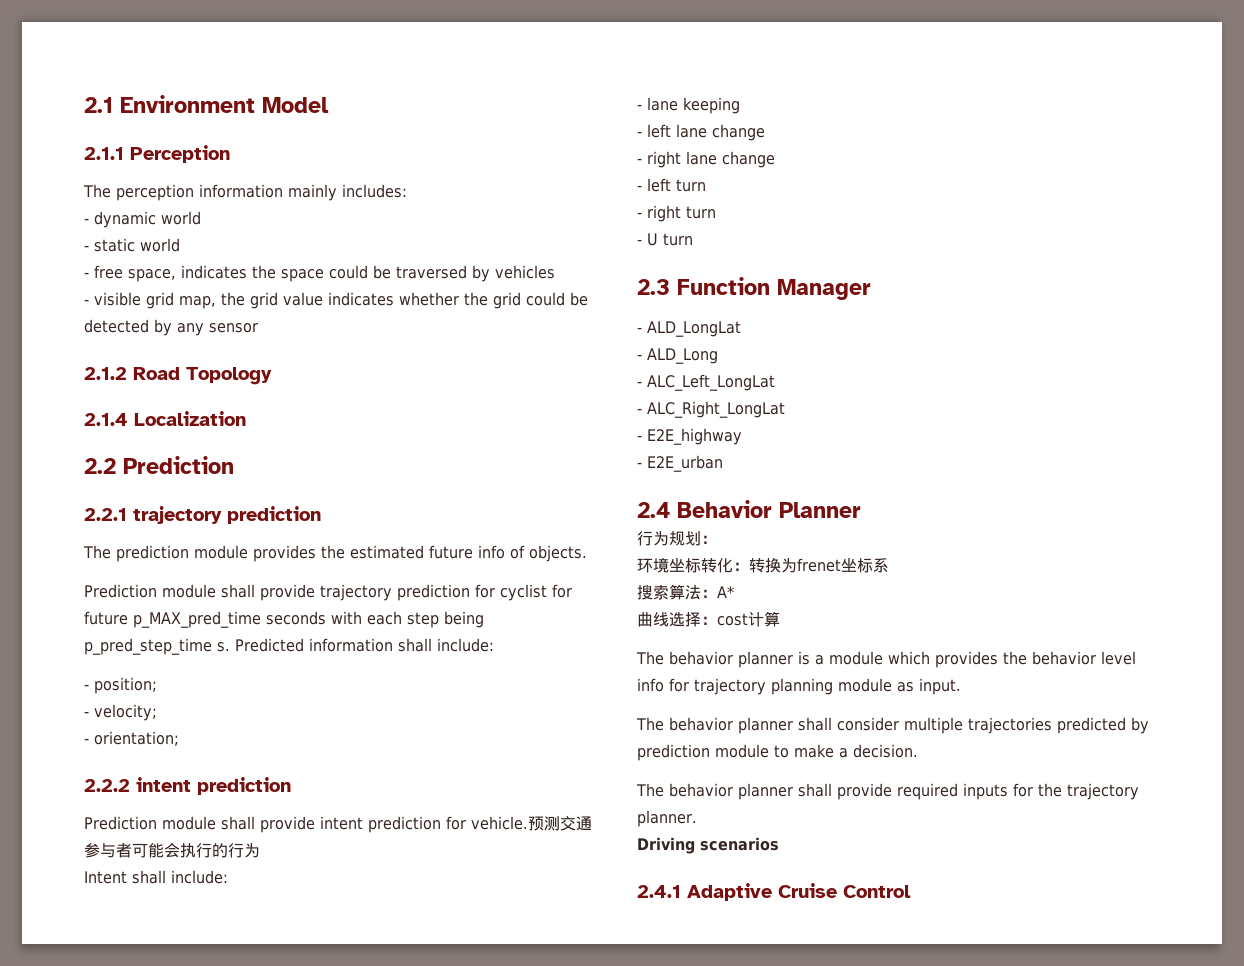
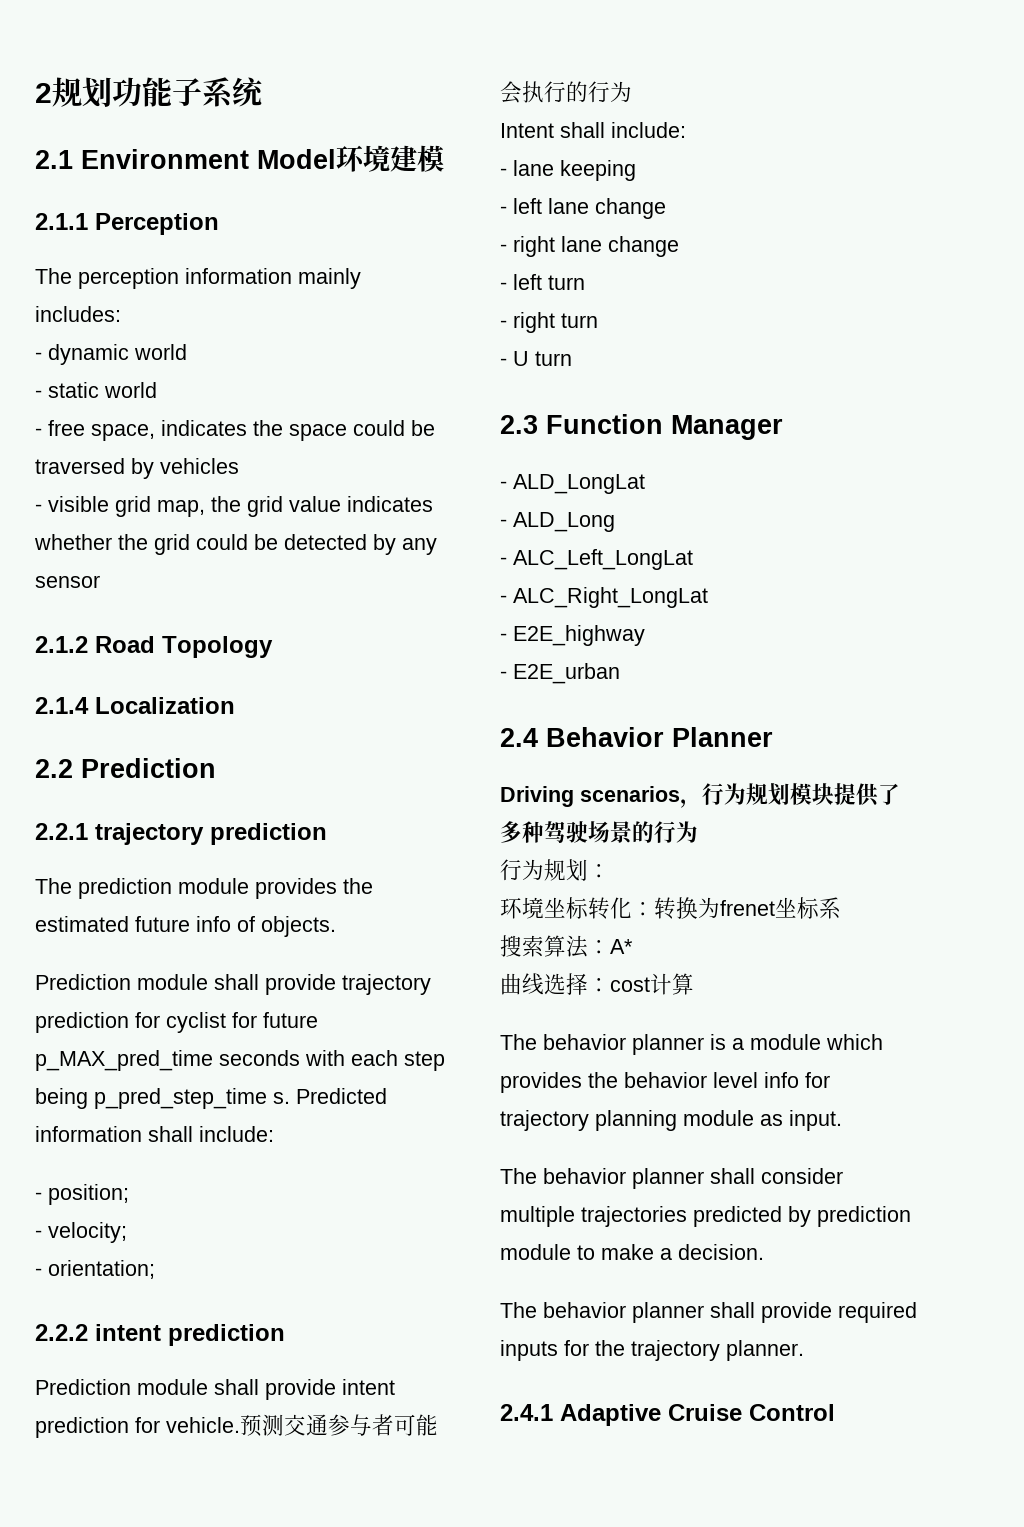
+ 2规划功能子系统
- 2.1 Environment Model
+ 2.1 Environment Model环境建模
+ Driving scenarios，行为规划模块提供了多种驾驶场景的行为
- Driving scenarios

